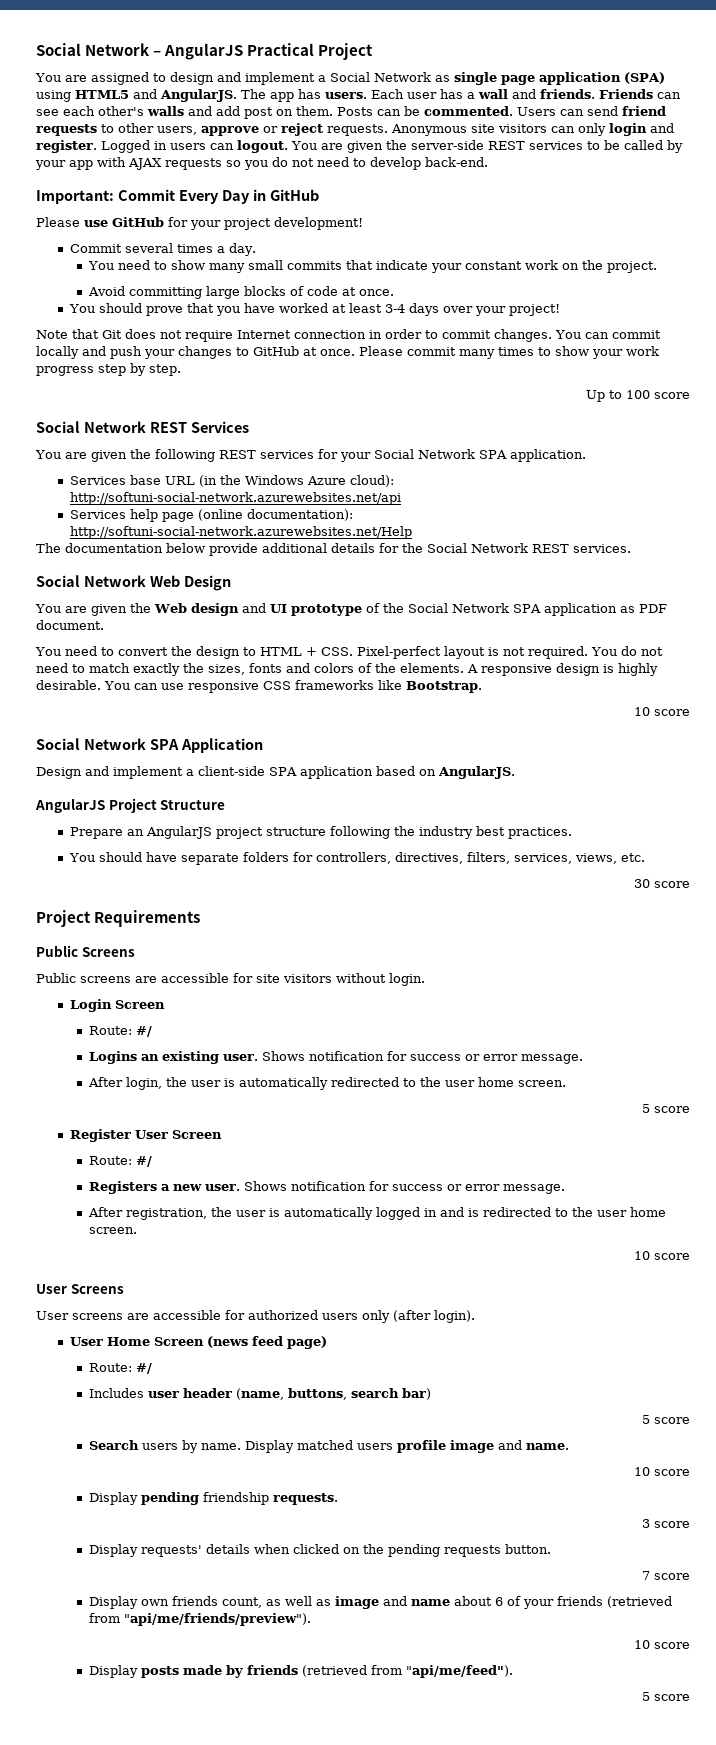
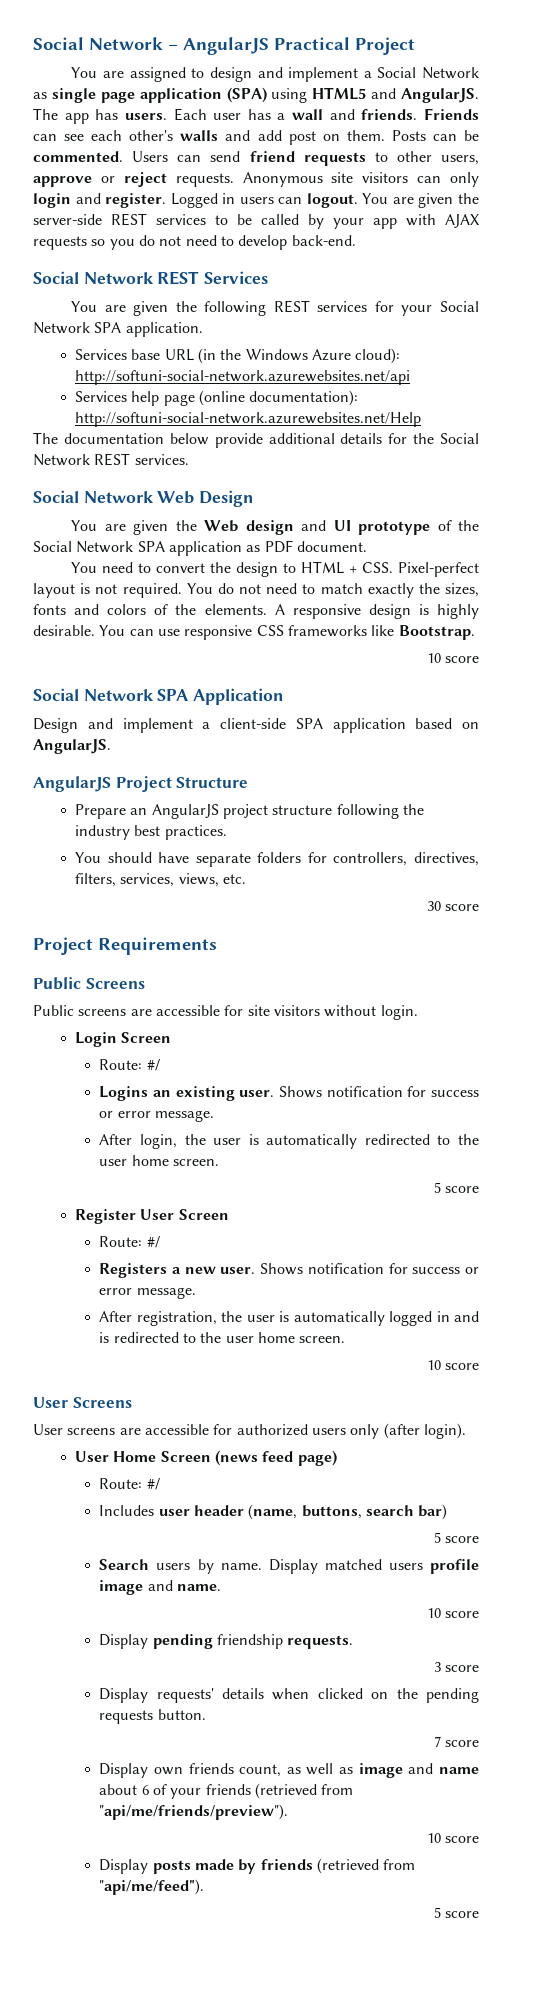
- Important: Commit Every Day in GitHub
- Please use GitHub for your project development!
- Commit several times a day.
- You need to show many small commits that indicate your constant work on the project.
- Avoid committing large blocks of code at once.
- You should prove that you have worked at least 3-4 days over your project!
- Note that Git does not require Internet connection in order to commit changes. You can commit locally and push your changes to GitHub at once. Please commit many times to show your work progress step by step.
- Up to 100 score

